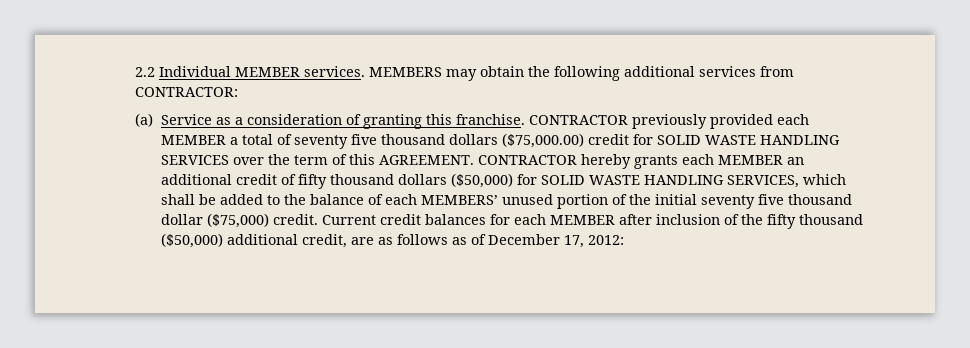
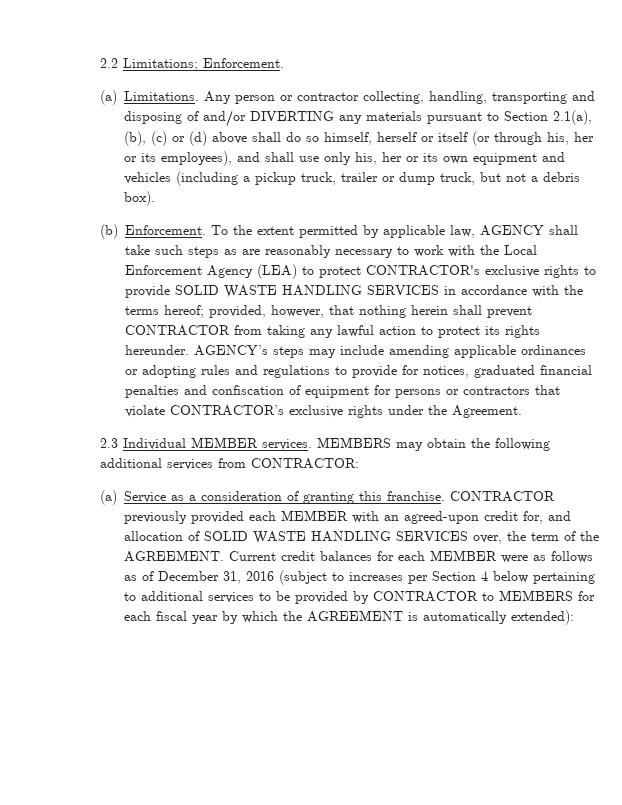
- 2.2 Individual MEMBER services.
+ 2.2 Limitations; Enforcement.
+ (a) Limitations. Any person or contractor collecting, handling, transporting and disposing of and/or DIVERTING any materials pursuant to Section 2.1(a), (b), (c) or (d) above shall do so himself, herself or itself (or through his, her or its employees), and shall use only his, her or its own equipment and vehicles (including a pickup truck, trailer or dump truck, but not a debris box).
+ (b) Enforcement. To the extent permitted by applicable law, AGENCY shall take such steps as are reasonably necessary to work with the Local Enforcement Agency (LEA) to protect CONTRACTOR's exclusive rights to provide SOLID WASTE HANDLING SERVICES in accordance with the terms hereof; provided, however, that nothing herein shall prevent CONTRACTOR from taking any lawful action to protect its rights hereunder. AGENCY’s steps may include amending applicable ordinances or adopting rules and regulations to provide for notices, graduated financial penalties and confiscation of equipment for persons or contractors that violate CONTRACTOR’s exclusive rights under the Agreement.
+ 2.3 Individual MEMBER services.
- CONTRACTOR previously provided each MEMBER a total of seventy five thousand dollars ($75,000.00) credit for SOLID WASTE HANDLING SERVICES over the term of this AGREEMENT. CONTRACTOR hereby grants each MEMBER an additional credit of fifty thousand dollars ($50,000) for SOLID WASTE HANDLING SERVICES, which shall be added to the balance of each MEMBERS’ unused portion of the initial seventy five thousand dollar ($75,000) credit.
+ CONTRACTOR previously provided each MEMBER with an agreed-upon credit for, and allocation of SOLID WASTE HANDLING SERVICES over, the term of the AGREEMENT.
- Current credit balances for each MEMBER after inclusion of the fifty thousand ($50,000) additional credit, are as follows as of December 17, 2012:
+ Current credit balances for each MEMBER were as follows as of December 31, 2016 (subject to increases per Section 4 below pertaining to additional services to be provided by CONTRACTOR to MEMBERS for each fiscal year by which the AGREEMENT is automatically extended):

